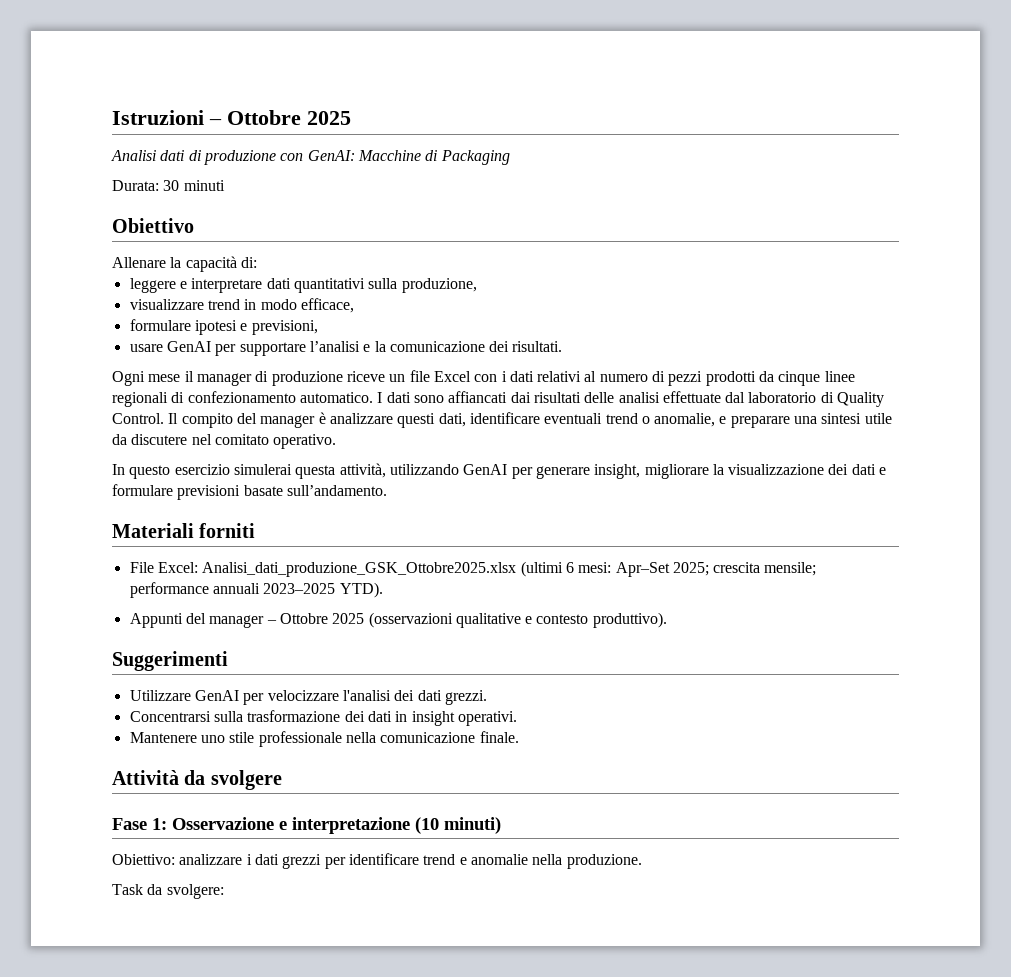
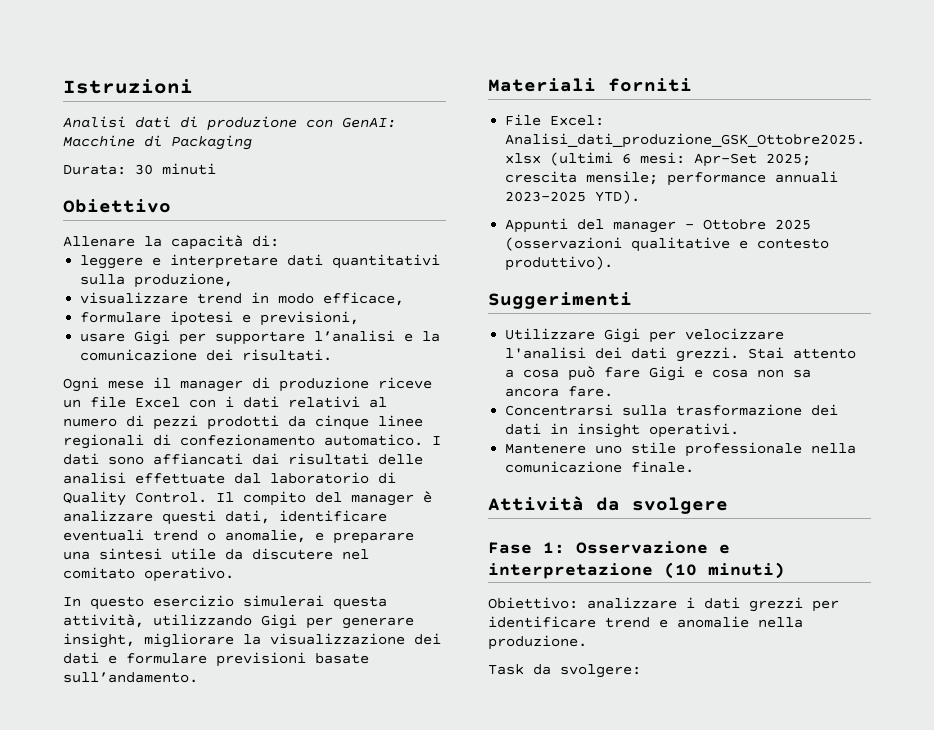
- Istruzioni – Ottobre 2025
+ Istruzioni
- usare GenAI per supportare l’analisi e la comunicazione dei risultati.
+ usare Gigi per supportare l’analisi e la comunicazione dei risultati.
- In questo esercizio simulerai questa attività, utilizzando GenAI per generare insight, migliorare la visualizzazione dei dati e formulare previsioni basate sull’andamento.
+ In questo esercizio simulerai questa attività, utilizzando Gigi per generare insight, migliorare la visualizzazione dei dati e formulare previsioni basate sull’andamento.
- Utilizzare GenAI per velocizzare l'analisi dei dati grezzi.
+ Utilizzare Gigi per velocizzare l'analisi dei dati grezzi. Stai attento a cosa può fare Gigi e cosa non sa ancora fare.

